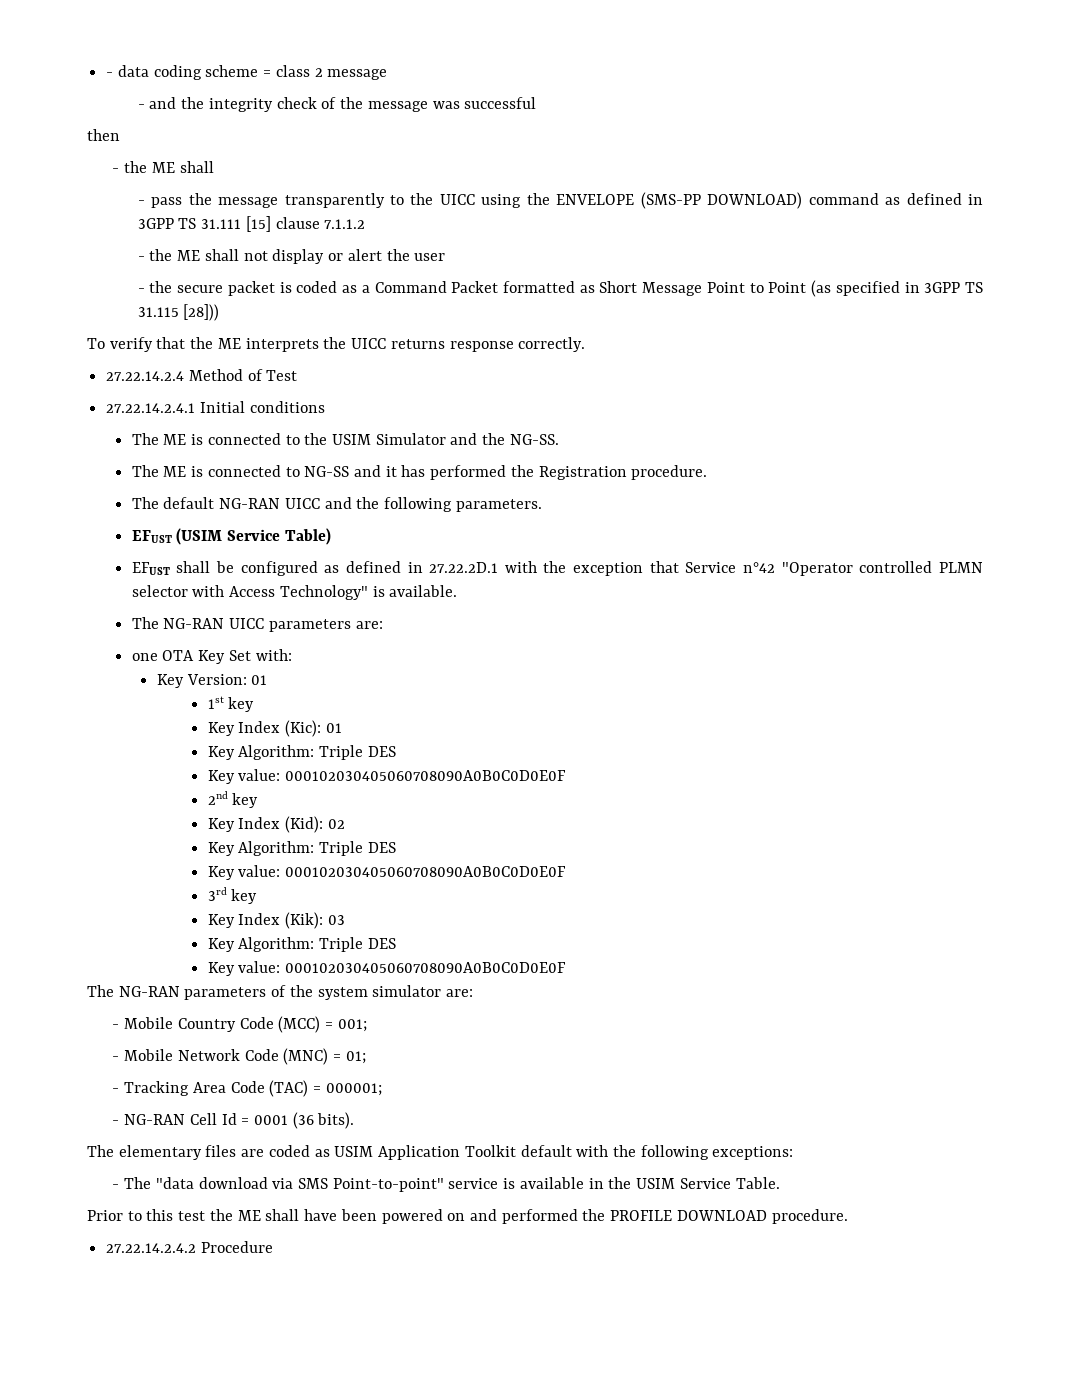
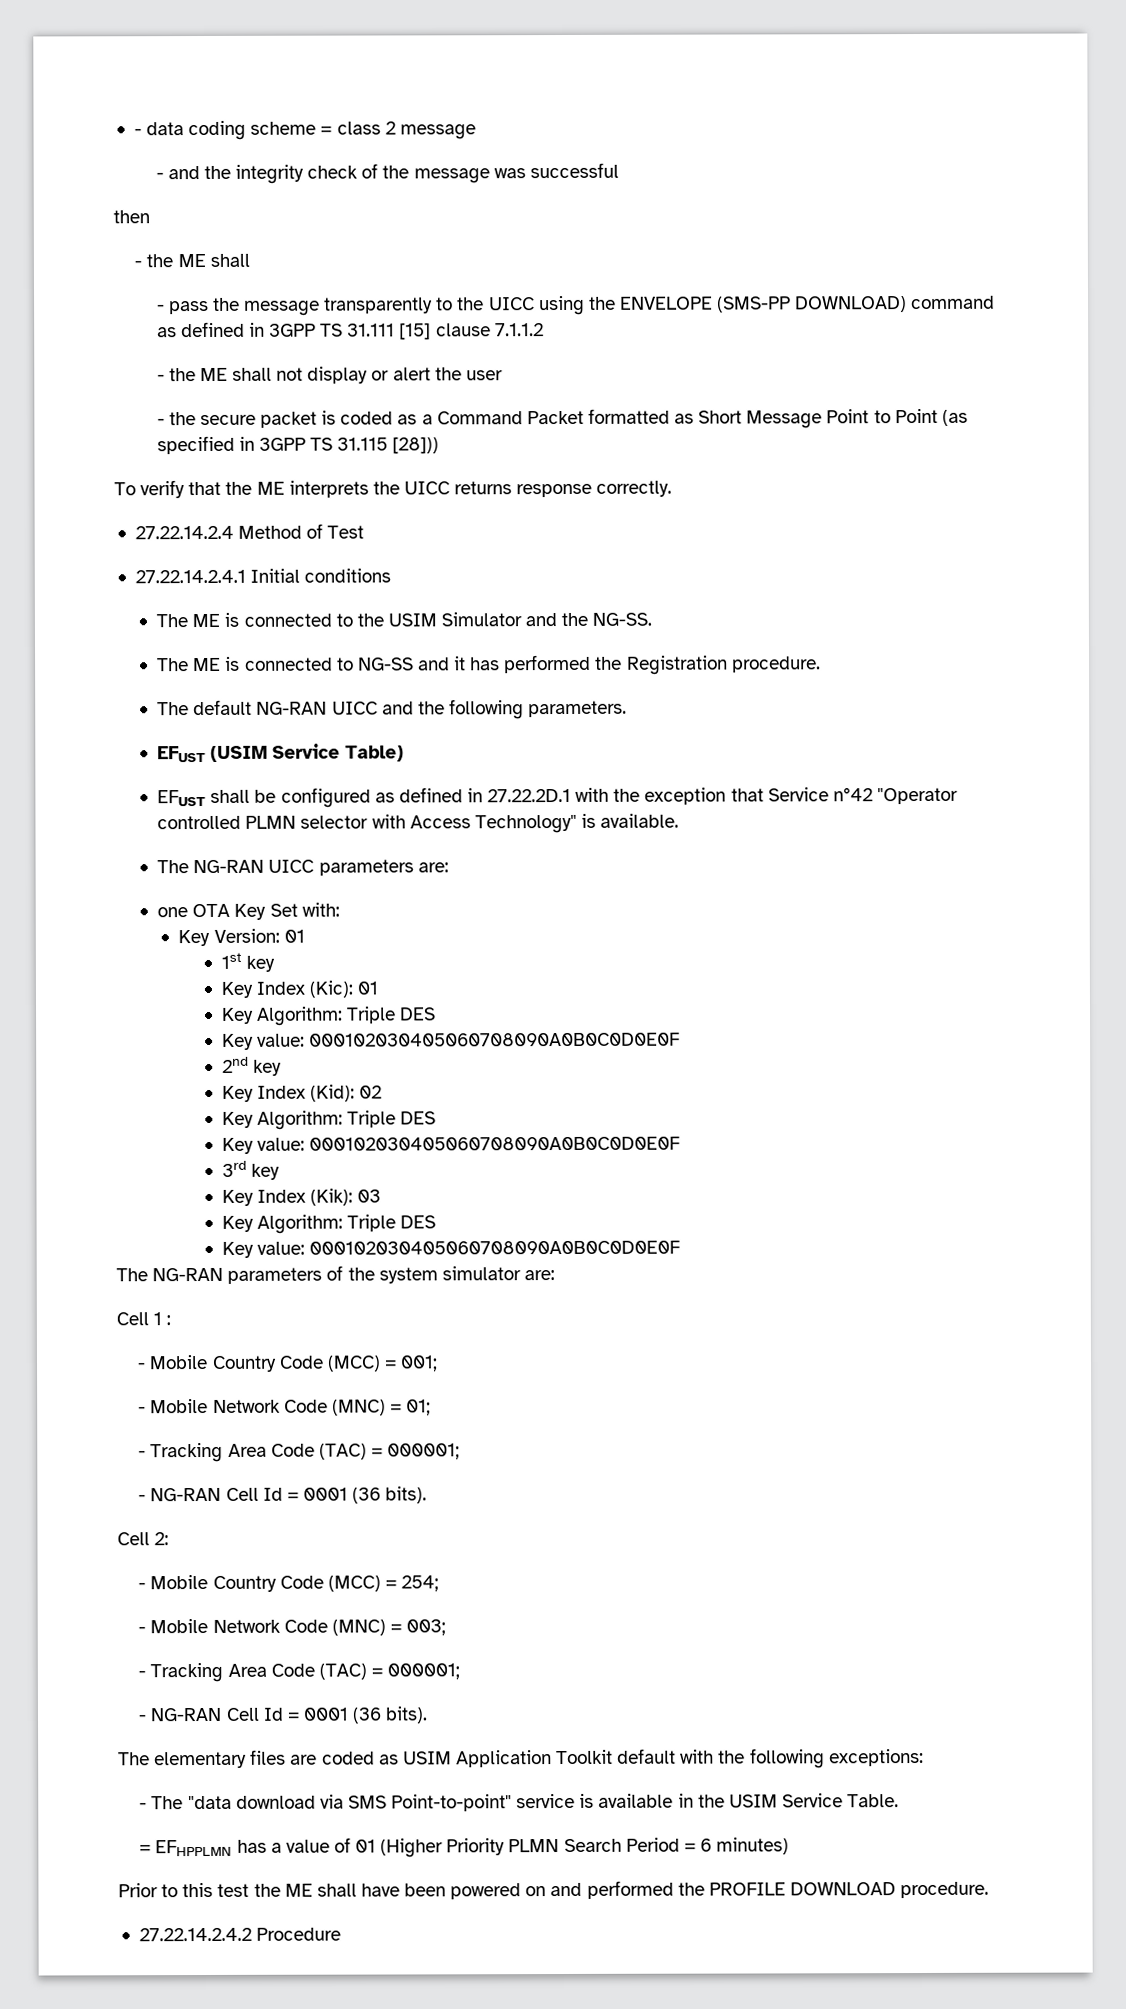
+ Cell 1 :
+ Cell 2:
+ - Mobile Country Code (MCC) = 254;
+ - Mobile Network Code (MNC) = 003;
+ - Tracking Area Code (TAC) = 000001;
+ - NG-RAN Cell Id = 0001 (36 bits).
+ = EFHPPLMN has a value of 01 (Higher Priority PLMN Search Period = 6 minutes)

